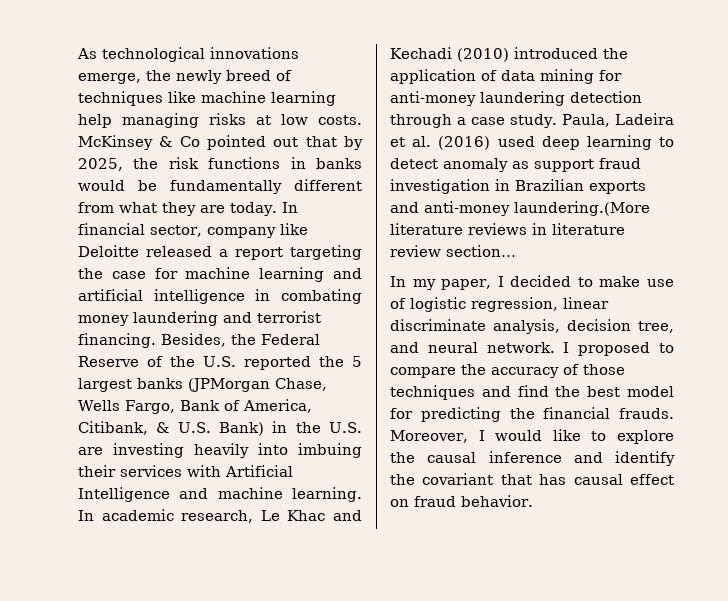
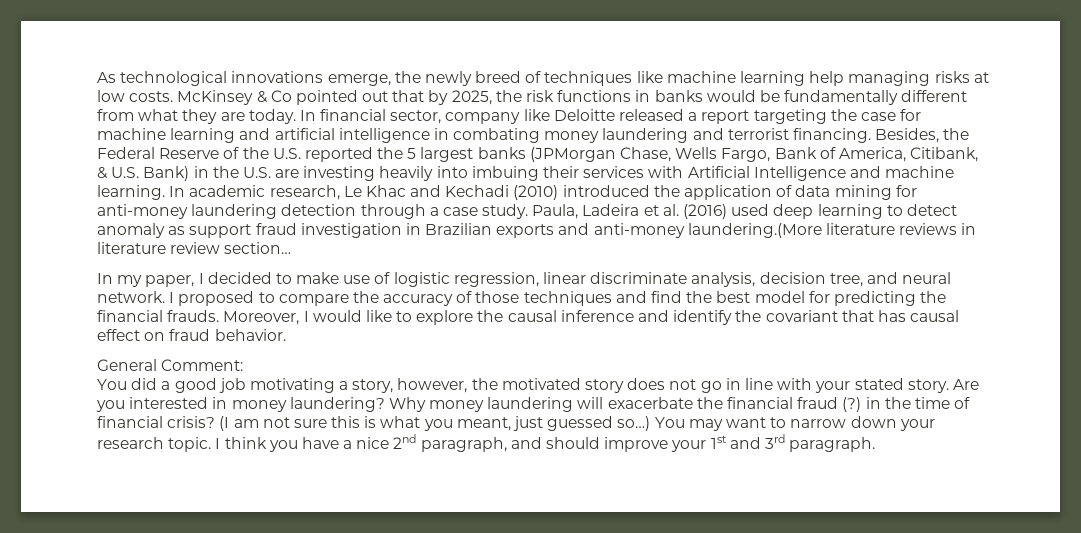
+ General Comment:
+ You did a good job motivating a story, however, the motivated story does not go in line with your stated story. Are you interested in money laundering? Why money laundering will exacerbate the financial fraud (?) in the time of financial crisis? (I am not sure this is what you meant, just guessed so…) You may want to narrow down your research topic. I think you have a nice 2nd paragraph, and should improve your 1st and 3rd paragraph.

